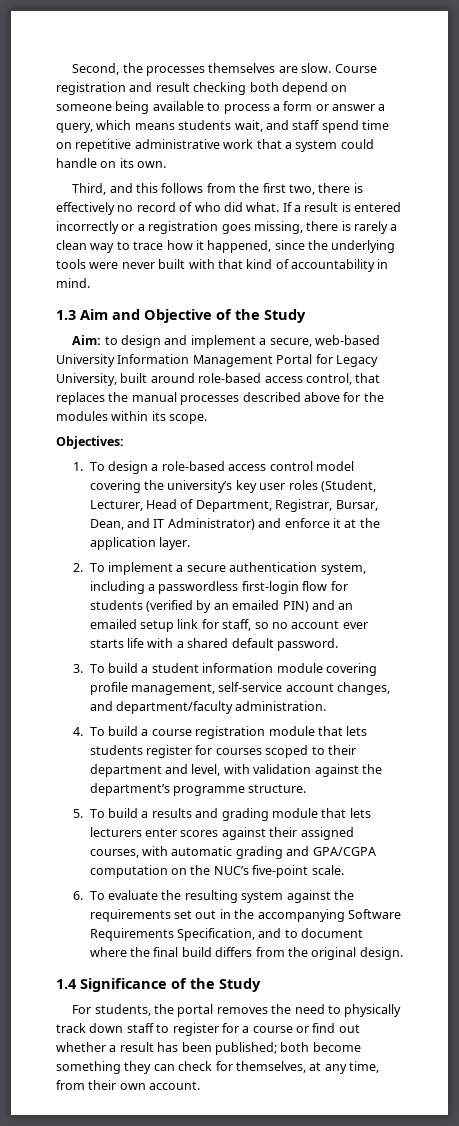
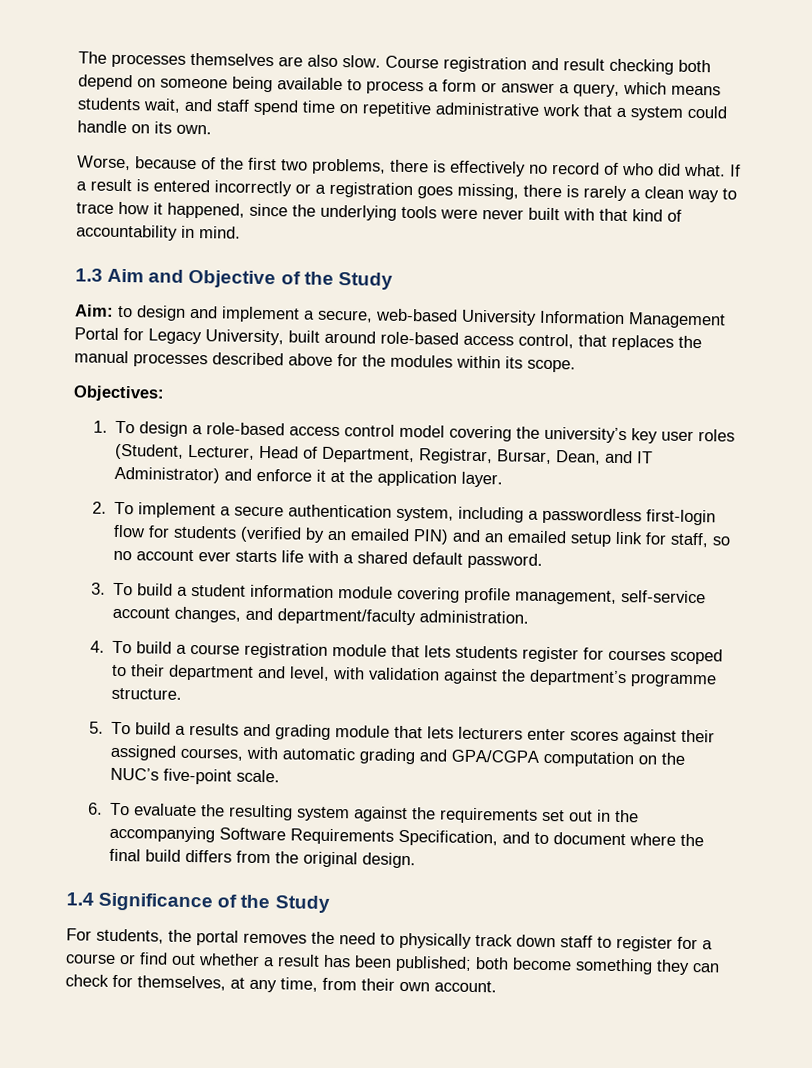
- Second, the processes themselves are slow.
+ The processes themselves are also slow.
- Third, and this follows from the first two, there is effectively no record of who did what.
+ Worse, because of the first two problems, there is effectively no record of who did what.

